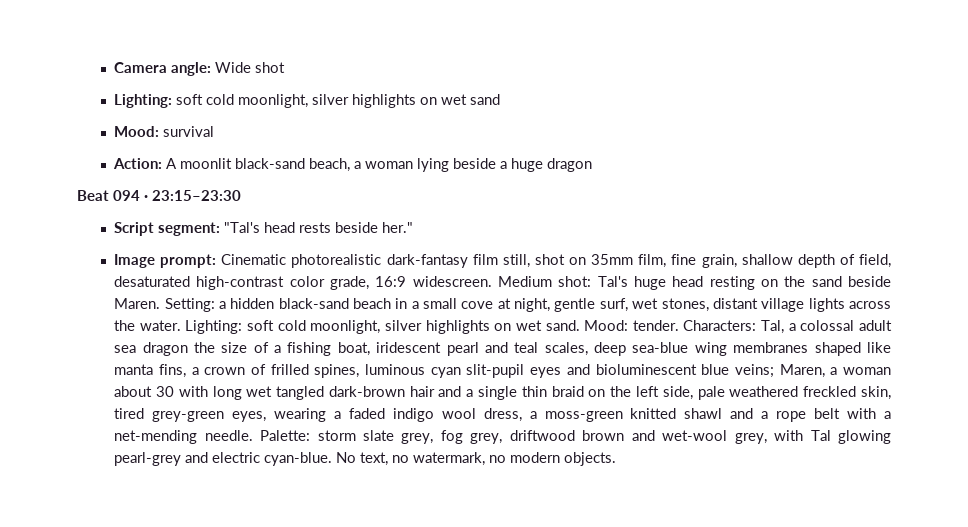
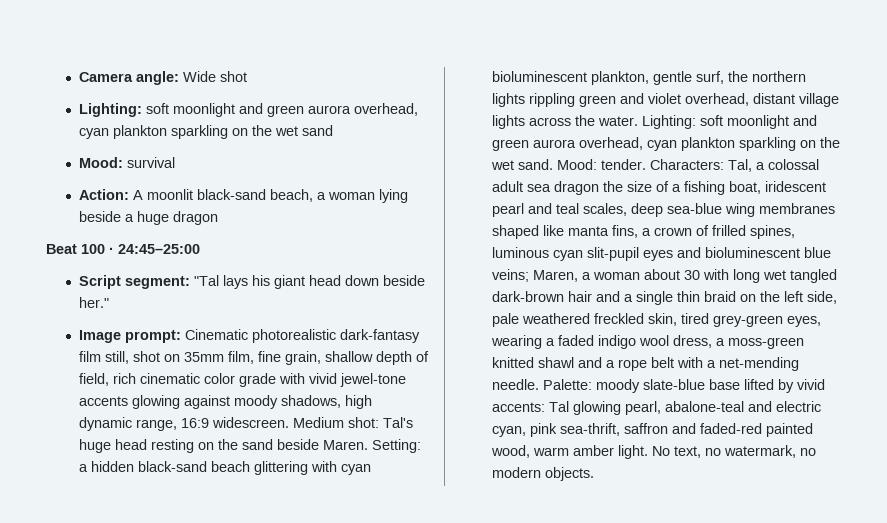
- Lighting: soft cold moonlight, silver highlights on wet sand
+ Lighting: soft moonlight and green aurora overhead, cyan plankton sparkling on the wet sand
- Beat 094 · 23:15–23:30
+ Beat 100 · 24:45–25:00
- Script segment: "Tal's head rests beside her."
+ Script segment: "Tal lays his giant head down beside her."
- Image prompt: Cinematic photorealistic dark-fantasy film still, shot on 35mm film, fine grain, shallow depth of field, desaturated high-contrast color grade, 16:9 widescreen.
+ Image prompt: Cinematic photorealistic dark-fantasy film still, shot on 35mm film, fine grain, shallow depth of field, rich cinematic color grade with vivid jewel-tone accents glowing against moody shadows, high dynamic range, 16:9 widescreen.
- Setting: a hidden black-sand beach in a small cove at night, gentle surf, wet stones, distant village lights across the water.
+ Setting: a hidden black-sand beach glittering with cyan bioluminescent plankton, gentle surf, the northern lights rippling green and violet overhead, distant village lights across the water.
- Lighting: soft cold moonlight, silver highlights on wet sand.
+ Lighting: soft moonlight and green aurora overhead, cyan plankton sparkling on the wet sand.
- Palette: storm slate grey, fog grey, driftwood brown and wet-wool grey, with Tal glowing pearl-grey and electric cyan-blue.
+ Palette: moody slate-blue base lifted by vivid accents: Tal glowing pearl, abalone-teal and electric cyan, pink sea-thrift, saffron and faded-red painted wood, warm amber light.

